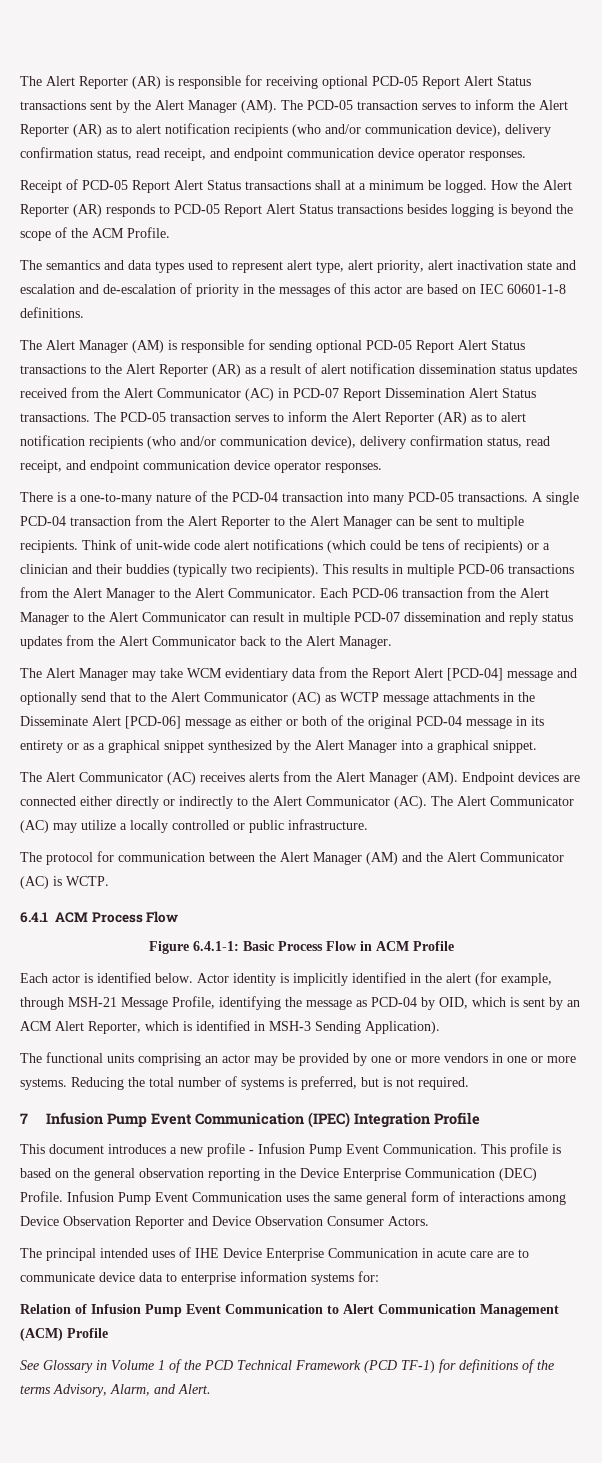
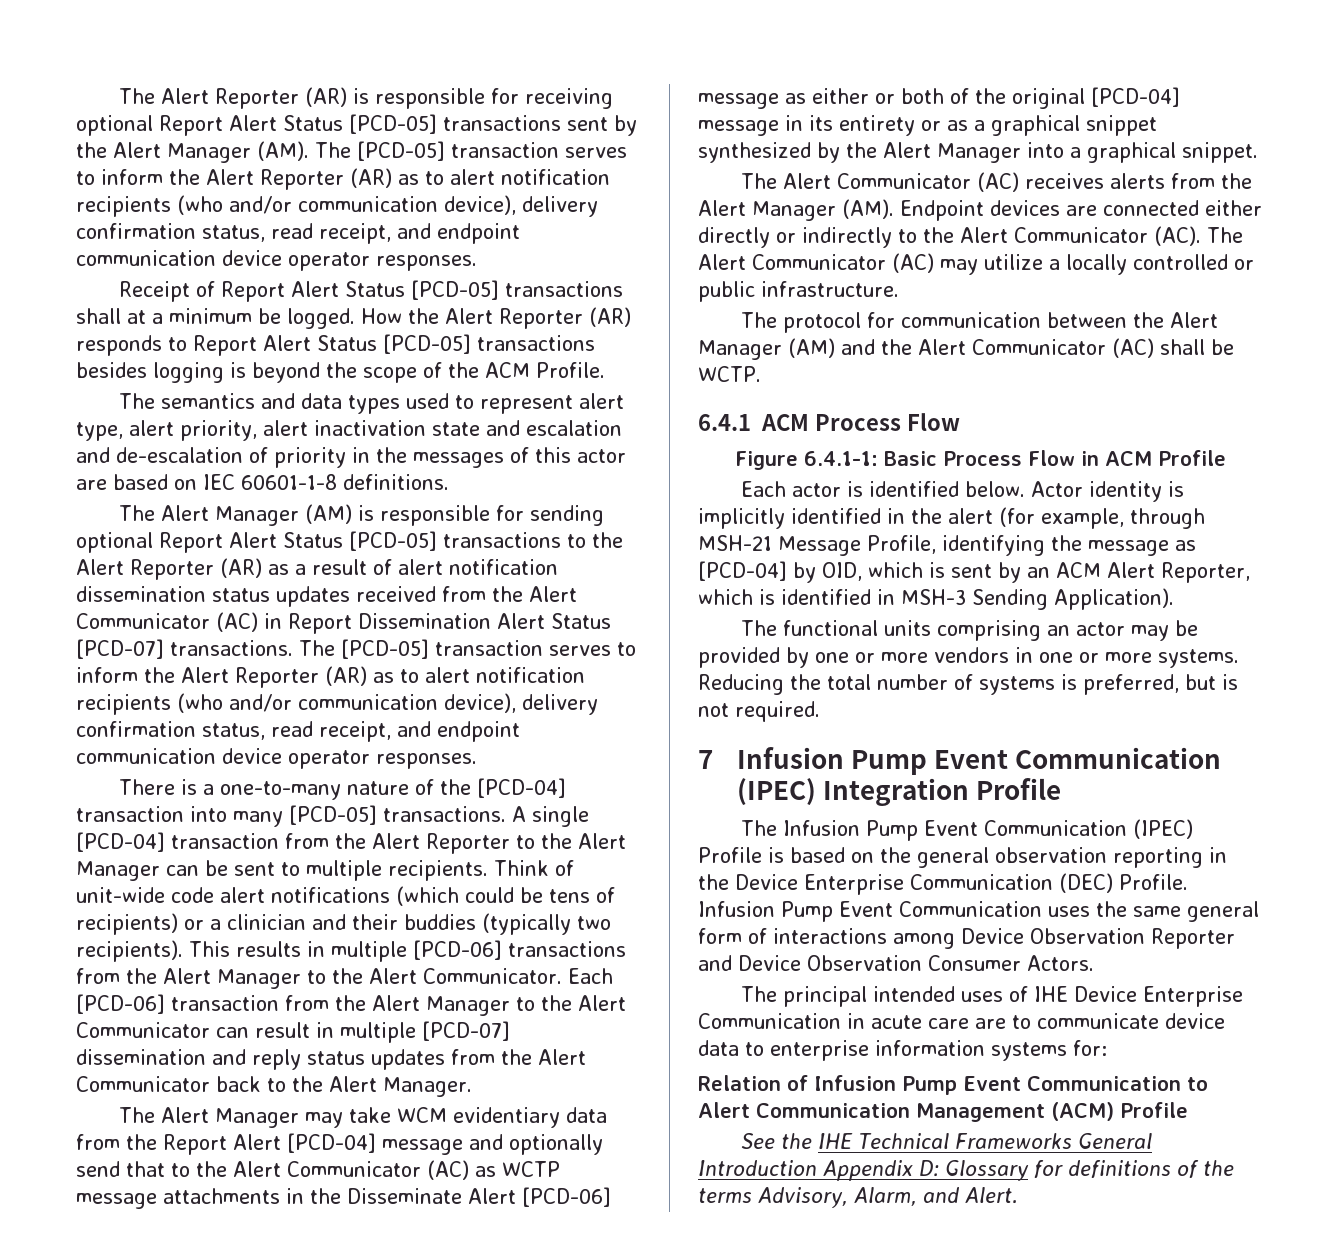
- The Alert Reporter (AR) is responsible for receiving optional PCD-05 Report Alert Status transactions sent by the Alert Manager (AM). The PCD-05 transaction serves to inform the Alert Reporter (AR) as to alert notification recipients (who and/or communication device), delivery confirmation status, read receipt, and endpoint communication device operator responses.
+ The Alert Reporter (AR) is responsible for receiving optional Report Alert Status [PCD-05] transactions sent by the Alert Manager (AM). The [PCD-05] transaction serves to inform the Alert Reporter (AR) as to alert notification recipients (who and/or communication device), delivery confirmation status, read receipt, and endpoint communication device operator responses.
- Receipt of PCD-05 Report Alert Status transactions shall at a minimum be logged.
+ Receipt of Report Alert Status [PCD-05] transactions shall at a minimum be logged.
- How the Alert Reporter (AR) responds to PCD-05 Report Alert Status transactions besides logging is beyond the scope of the ACM Profile.
+ How the Alert Reporter (AR) responds to Report Alert Status [PCD-05] transactions besides logging is beyond the scope of the ACM Profile.
- The Alert Manager (AM) is responsible for sending optional PCD-05 Report Alert Status transactions to the Alert Reporter (AR) as a result of alert notification dissemination status updates received from the Alert Communicator (AC) in PCD-07 Report Dissemination Alert Status transactions. The PCD-05 transaction serves to inform the Alert Reporter (AR) as to alert notification recipients (who and/or communication device), delivery confirmation status, read receipt, and endpoint communication device operator responses.
+ The Alert Manager (AM) is responsible for sending optional Report Alert Status [PCD-05] transactions to the Alert Reporter (AR) as a result of alert notification dissemination status updates received from the Alert Communicator (AC) in Report Dissemination Alert Status [PCD-07] transactions. The [PCD-05] transaction serves to inform the Alert Reporter (AR) as to alert notification recipients (who and/or communication device), delivery confirmation status, read receipt, and endpoint communication device operator responses.
- There is a one-to-many nature of the PCD-04 transaction into many PCD-05 transactions.
+ There is a one-to-many nature of the [PCD-04] transaction into many [PCD-05] transactions.
- A single PCD-04 transaction from the Alert Reporter to the Alert Manager can be sent to multiple recipients.
+ A single [PCD-04] transaction from the Alert Reporter to the Alert Manager can be sent to multiple recipients.
- This results in multiple PCD-06 transactions from the Alert Manager to the Alert Communicator.
+ This results in multiple [PCD-06] transactions from the Alert Manager to the Alert Communicator.
- Each PCD-06 transaction from the Alert Manager to the Alert Communicator can result in multiple PCD-07 dissemination and reply status updates from the Alert Communicator back to the Alert Manager.
+ Each [PCD-06] transaction from the Alert Manager to the Alert Communicator can result in multiple [PCD-07] dissemination and reply status updates from the Alert Communicator back to the Alert Manager.
- The Alert Manager may take WCM evidentiary data from the Report Alert [PCD-04] message and optionally send that to the Alert Communicator (AC) as WCTP message attachments in the Disseminate Alert [PCD-06] message as either or both of the original PCD-04 message in its entirety or as a graphical snippet synthesized by the Alert Manager into a graphical snippet.
+ The Alert Manager may take WCM evidentiary data from the Report Alert [PCD-04] message and optionally send that to the Alert Communicator (AC) as WCTP message attachments in the Disseminate Alert [PCD-06] message as either or both of the original [PCD-04] message in its entirety or as a graphical snippet synthesized by the Alert Manager into a graphical snippet.
- The protocol for communication between the Alert Manager (AM) and the Alert Communicator (AC) is WCTP.
+ The protocol for communication between the Alert Manager (AM) and the Alert Communicator (AC) shall be WCTP.
- Actor identity is implicitly identified in the alert (for example, through MSH-21 Message Profile, identifying the message as PCD-04 by OID, which is sent by an ACM Alert Reporter, which is identified in MSH-3 Sending Application).
+ Actor identity is implicitly identified in the alert (for example, through MSH-21 Message Profile, identifying the message as [PCD-04] by OID, which is sent by an ACM Alert Reporter, which is identified in MSH-3 Sending Application).
- This document introduces a new profile - Infusion Pump Event Communication. This profile is based on the general observation reporting in the Device Enterprise Communication (DEC) Profile.
+ The Infusion Pump Event Communication (IPEC) Profile is based on the general observation reporting in the Device Enterprise Communication (DEC) Profile.
- See Glossary in Volume 1 of the PCD Technical Framework (PCD TF-1) for definitions of the terms Advisory, Alarm, and Alert.
+ See the IHE Technical Frameworks General Introduction Appendix D: Glossary for definitions of the terms Advisory, Alarm, and Alert.

